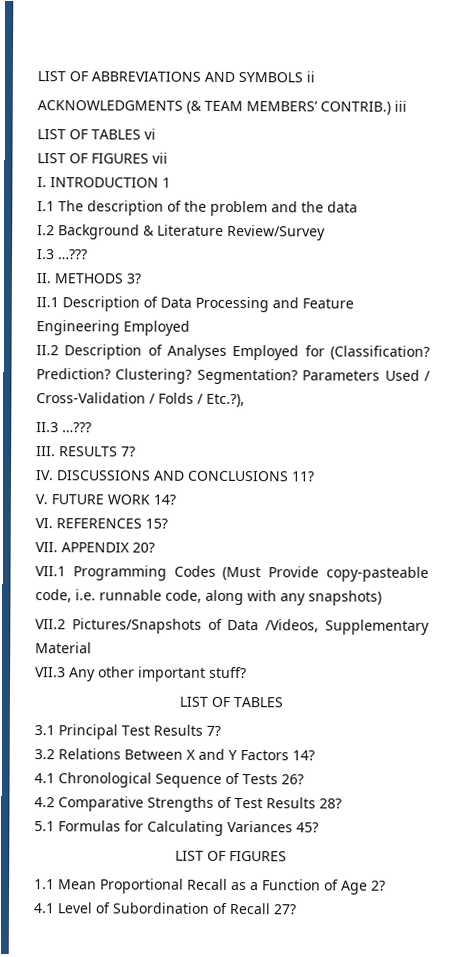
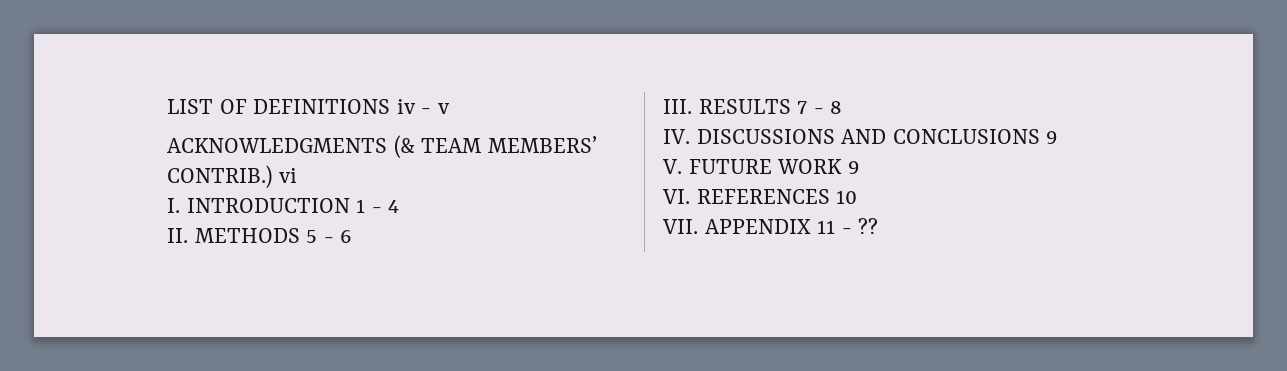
- LIST OF ABBREVIATIONS AND SYMBOLS ii
+ LIST OF DEFINITIONS iv - v
- ACKNOWLEDGMENTS (& TEAM MEMBERS’ CONTRIB.) iii
- LIST OF TABLES vi
- LIST OF FIGURES vii
- I. INTRODUCTION 1
- I.1 The description of the problem and the data
- I.2 Background & Literature Review/Survey
- I.3 …???
- II. METHODS 3?
- II.1 Description of Data Processing and Feature Engineering Employed
- II.2 Description of Analyses Employed for (Classification? Prediction? Clustering? Segmentation? Parameters Used / Cross-Validation / Folds / Etc.?),
- II.3 …???
+ ACKNOWLEDGMENTS (& TEAM MEMBERS’ CONTRIB.) vi
+ I. INTRODUCTION 1 - 4
+ II. METHODS 5 - 6
- III. RESULTS 7?
+ III. RESULTS 7 - 8
- IV. DISCUSSIONS AND CONCLUSIONS 11?
+ IV. DISCUSSIONS AND CONCLUSIONS 9
- V. FUTURE WORK 14?
+ V. FUTURE WORK 9
- VI. REFERENCES 15?
+ VI. REFERENCES 10
- VII. APPENDIX 20?
- VII.1 Programming Codes (Must Provide copy-pasteable code, i.e. runnable code, along with any snapshots)
- VII.2 Pictures/Snapshots of Data /Videos, Supplementary Material
- VII.3 Any other important stuff?
- LIST OF TABLES
- 3.1 Principal Test Results 7?
- 3.2 Relations Between X and Y Factors 14?
- 4.1 Chronological Sequence of Tests 26?
- 4.2 Comparative Strengths of Test Results 28?
- 5.1 Formulas for Calculating Variances 45?
- LIST OF FIGURES
- 1.1 Mean Proportional Recall as a Function of Age 2?
- 4.1 Level of Subordination of Recall 27?
+ VII. APPENDIX 11 - ??

